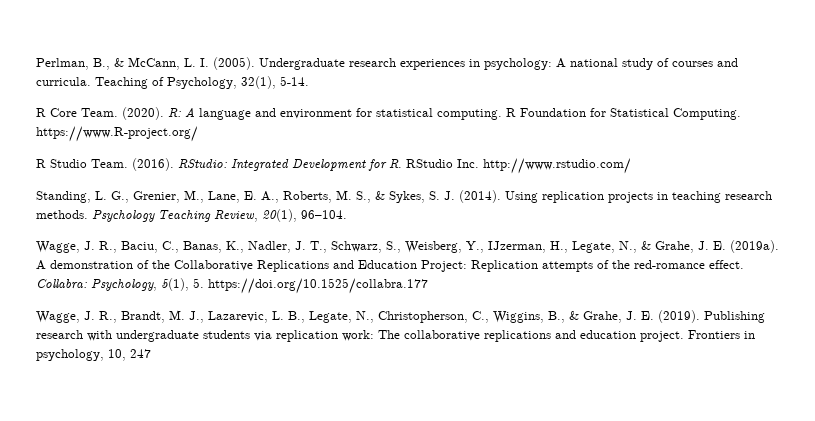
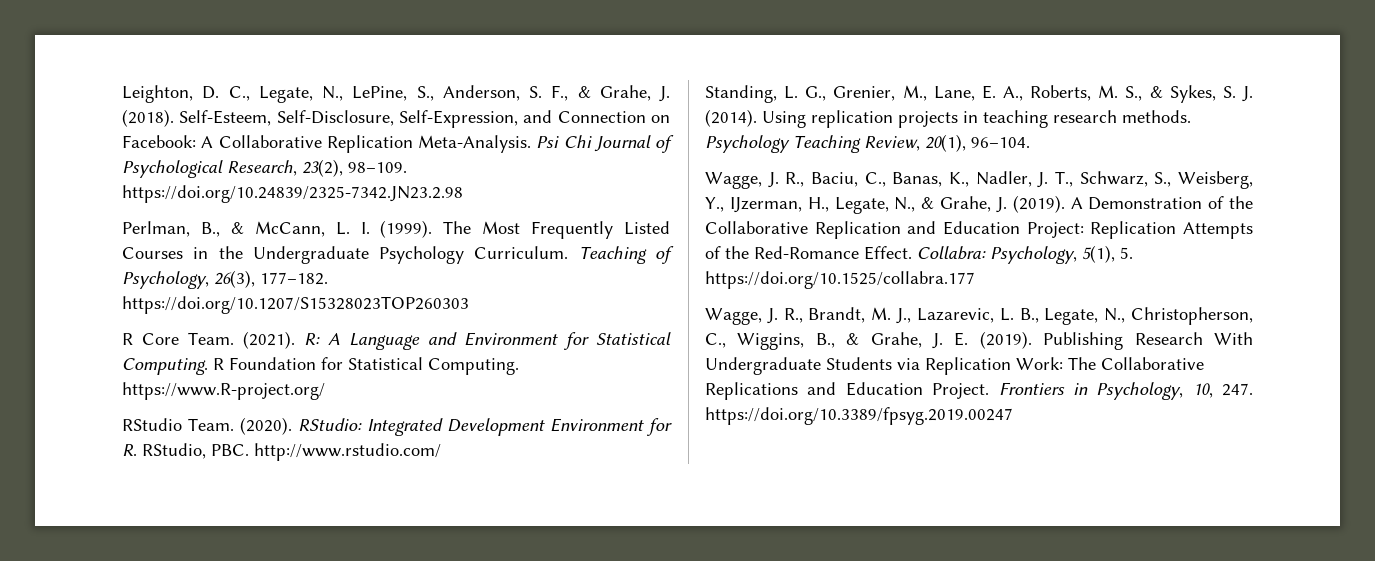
+ Leighton, D. C., Legate, N., LePine, S., Anderson, S. F., & Grahe, J. (2018). Self-Esteem, Self-Disclosure, Self-Expression, and Connection on Facebook: A Collaborative Replication Meta-Analysis. Psi Chi Journal of Psychological Research, 23(2), 98–109. https://doi.org/10.24839/2325-7342.JN23.2.98
- Perlman, B., & McCann, L. I. (2005). Undergraduate research experiences in psychology: A national study of courses and curricula. Teaching of Psychology, 32(1), 5-14.
+ Perlman, B., & McCann, L. I. (1999). The Most Frequently Listed Courses in the Undergraduate Psychology Curriculum. Teaching of Psychology, 26(3), 177–182. https://doi.org/10.1207/S15328023TOP260303
- (2020).
+ (2021).
- R: A language and environment for statistical computing.
+ R: A Language and Environment for Statistical Computing.
- R Studio Team. (2016).
+ RStudio Team. (2020).
- RStudio: Integrated Development for R. RStudio Inc. http://www.rstudio.com/
+ RStudio: Integrated Development Environment for R. RStudio, PBC. http://www.rstudio.com/
- Wagge, J. R., Baciu, C., Banas, K., Nadler, J. T., Schwarz, S., Weisberg, Y., IJzerman, H., Legate, N., & Grahe, J. E. (2019a). A demonstration of the Collaborative Replications and Education Project: Replication attempts of the red-romance effect.
+ Wagge, J. R., Baciu, C., Banas, K., Nadler, J. T., Schwarz, S., Weisberg, Y., IJzerman, H., Legate, N., & Grahe, J. (2019). A Demonstration of the Collaborative Replication and Education Project: Replication Attempts of the Red-Romance Effect.
- Publishing research with undergraduate students via replication work: The collaborative replications and education project. Frontiers in psychology, 10, 247
+ Publishing Research With Undergraduate Students via Replication Work: The Collaborative Replications and Education Project. Frontiers in Psychology, 10, 247. https://doi.org/10.3389/fpsyg.2019.00247

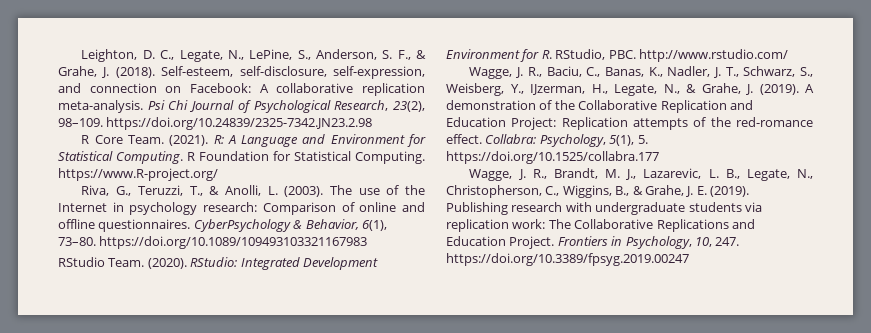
- Self-Esteem, Self-Disclosure, Self-Expression, and Connection on Facebook: A Collaborative Replication Meta-Analysis.
+ Self-esteem, self-disclosure, self-expression, and connection on Facebook: A collaborative replication meta-analysis.
- Perlman, B., & McCann, L. I. (1999). The Most Frequently Listed Courses in the Undergraduate Psychology Curriculum. Teaching of Psychology, 26(3), 177–182. https://doi.org/10.1207/S15328023TOP260303
+ Riva, G., Teruzzi, T., & Anolli, L. (2003). The use of the Internet in psychology research: Comparison of online and offline questionnaires. CyberPsychology & Behavior, 6(1), 73–80. https://doi.org/10.1089/109493103321167983
- Standing, L. G., Grenier, M., Lane, E. A., Roberts, M. S., & Sykes, S. J. (2014). Using replication projects in teaching research methods. Psychology Teaching Review, 20(1), 96–104.
- A Demonstration of the Collaborative Replication and Education Project: Replication Attempts of the Red-Romance Effect.
+ A demonstration of the Collaborative Replication and Education Project: Replication attempts of the red-romance effect.
- Publishing Research With Undergraduate Students via Replication Work: The Collaborative Replications and Education Project.
+ Publishing research with undergraduate students via replication work: The Collaborative Replications and Education Project.

